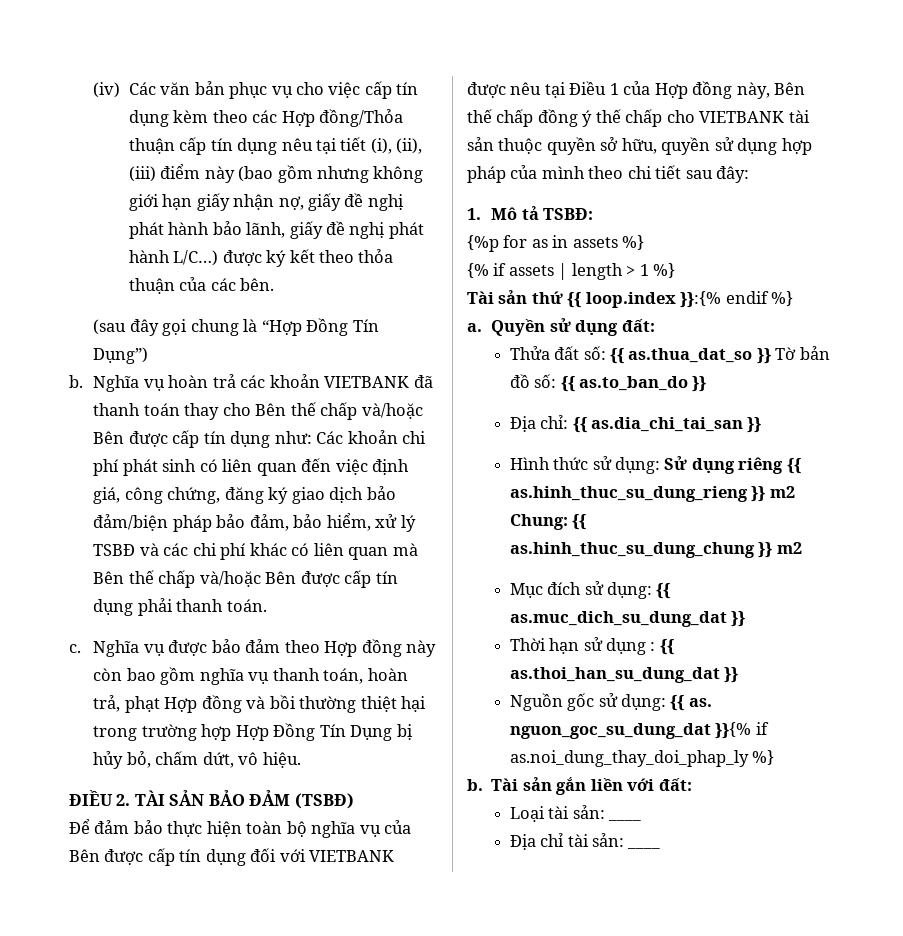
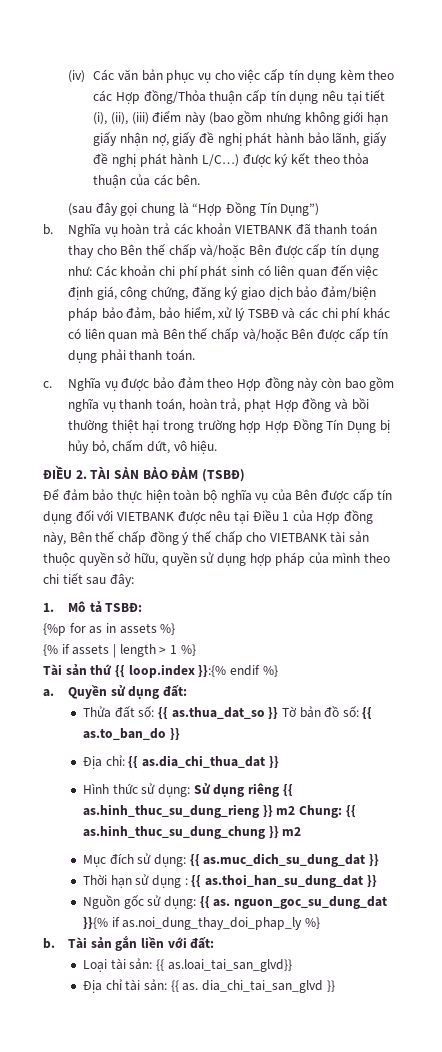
- Địa chỉ: {{ as.dia_chi_tai_san }}
+ Địa chỉ: {{ as.dia_chi_thua_dat }}
- Loại tài sản: ____
+ Loại tài sản: {{ as.loai_tai_san_glvd}}
- Địa chỉ tài sản: ____
+ Địa chỉ tài sản: {{ as. dia_chi_tai_san_glvd }}

